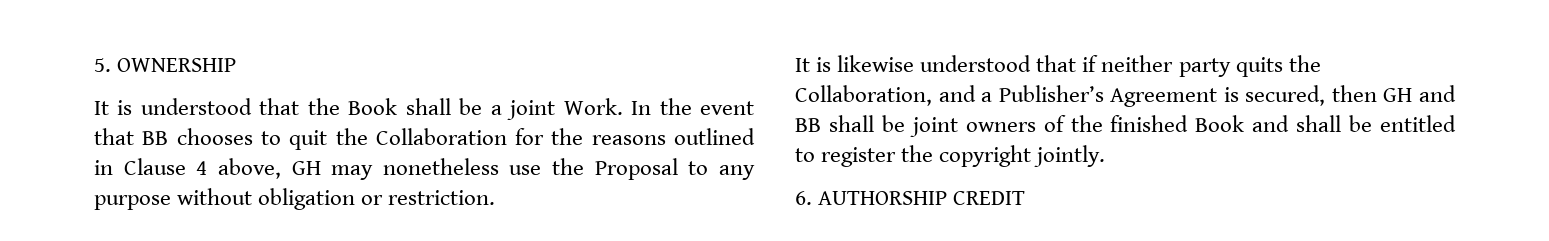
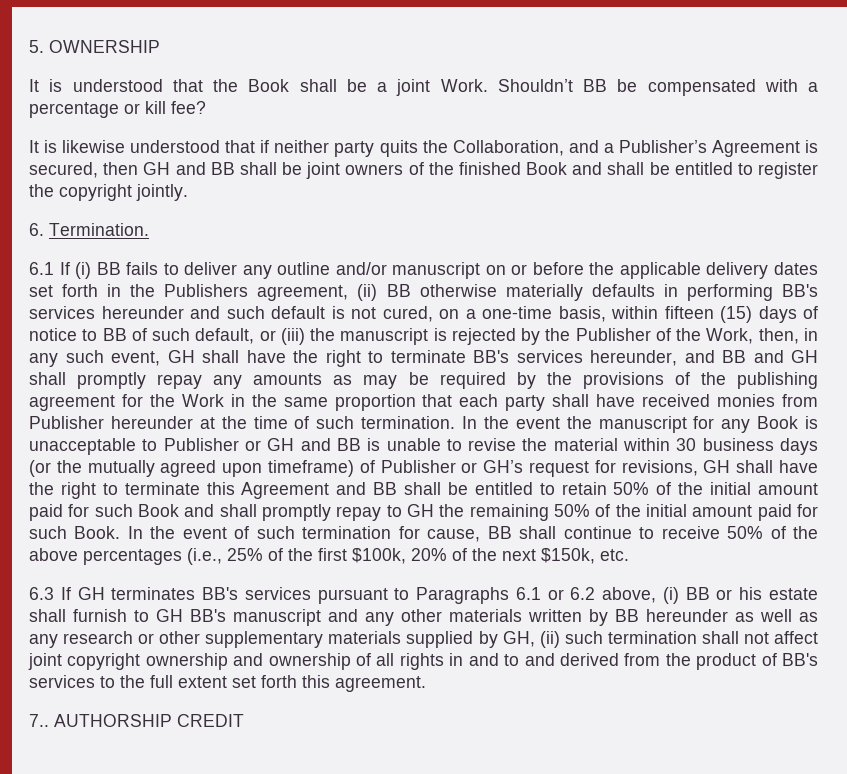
- In the event that BB chooses to quit the Collaboration for the reasons outlined in Clause 4 above, GH may nonetheless use the Proposal to any purpose without obligation or restriction.
+ Shouldn’t BB be compensated with a percentage or kill fee?
- 6. AUTHORSHIP CREDIT
+ 6. Termination.
+ 6.1 If (i) BB fails to deliver any outline and/or manuscript on or before the applicable delivery dates set forth in the Publishers agreement, (ii) BB otherwise materially defaults in performing BB's services hereunder and such default is not cured, on a one-time basis, within fifteen (15) days of notice to BB of such default, or (iii) the manuscript is rejected by the Publisher of the Work, then, in any such event, GH shall have the right to terminate BB's services hereunder, and BB and GH shall promptly repay any amounts as may be required by the provisions of the publishing agreement for the Work in the same proportion that each party shall have received monies from Publisher hereunder at the time of such termination. In the event the manuscript for any Book is unacceptable to Publisher or GH and BB is unable to revise the material within 30 business days (or the mutually agreed upon timeframe) of Publisher or GH’s request for revisions, GH shall have the right to terminate this Agreement and BB shall be entitled to retain 50% of the initial amount paid for such Book and shall promptly repay to GH the remaining 50% of the initial amount paid for such Book. In the event of such termination for cause, BB shall continue to receive 50% of the above percentages (i.e., 25% of the first $100k, 20% of the next $150k, etc.
+ 6.3 If GH terminates BB's services pursuant to Paragraphs 6.1 or 6.2 above, (i) BB or his estate shall furnish to GH BB's manuscript and any other materials written by BB hereunder as well as any research or other supplementary materials supplied by GH, (ii) such termination shall not affect joint copyright ownership and ownership of all rights in and to and derived from the product of BB's services to the full extent set forth this agreement.
+ 7.. AUTHORSHIP CREDIT

